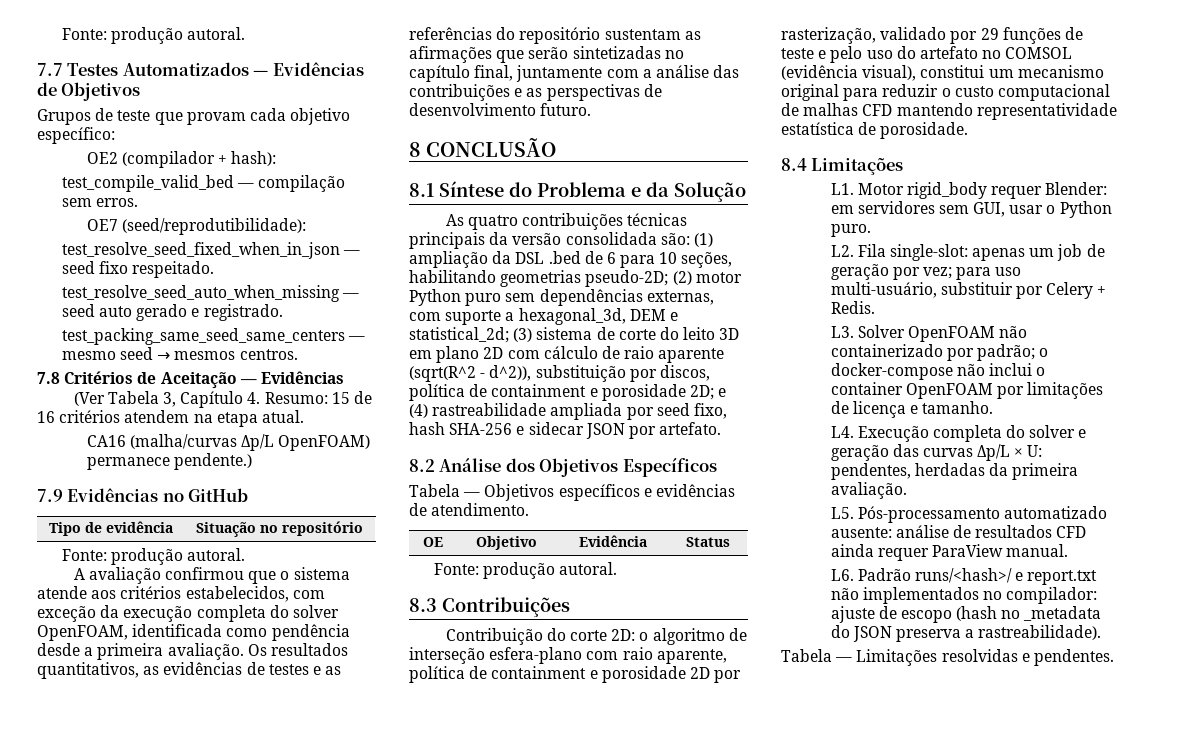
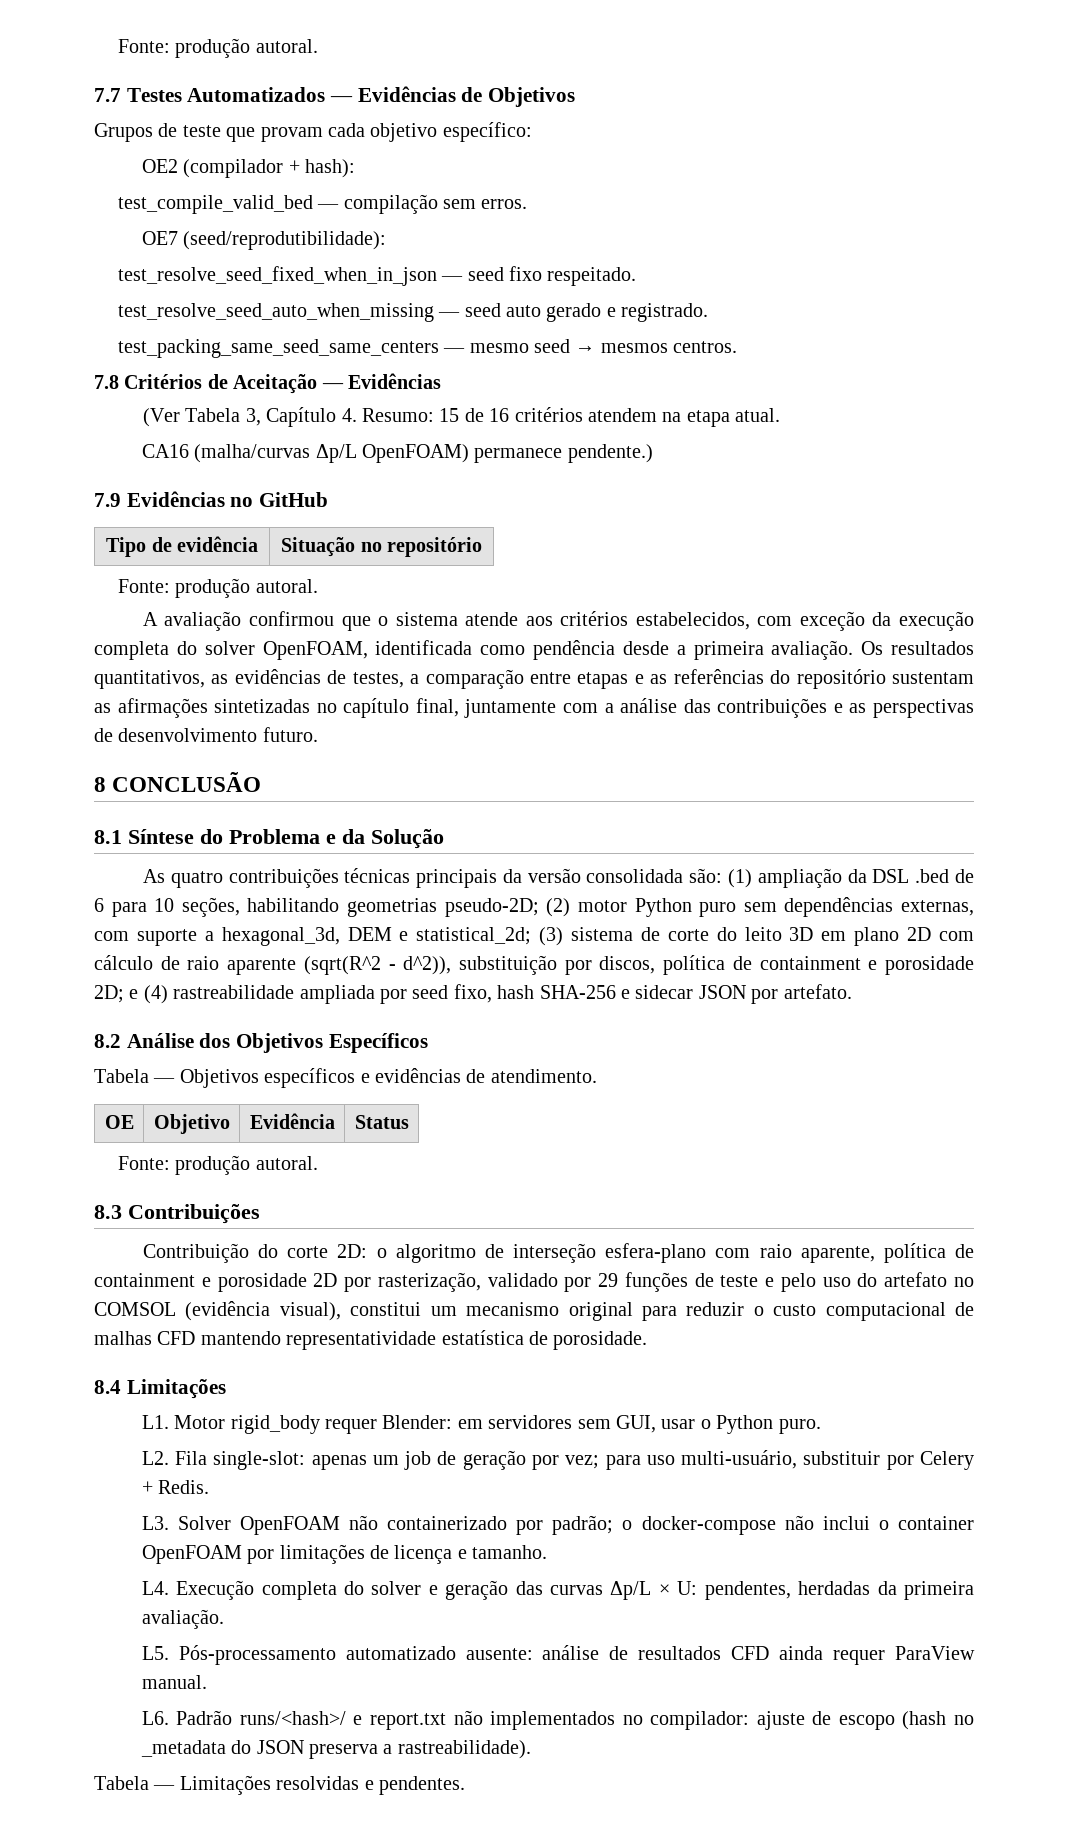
- Os resultados quantitativos, as evidências de testes e as referências do repositório sustentam as afirmações que serão sintetizadas no capítulo final, juntamente com a análise das contribuições e as perspectivas de desenvolvimento futuro.
+ Os resultados quantitativos, as evidências de testes, a comparação entre etapas e as referências do repositório sustentam as afirmações sintetizadas no capítulo final, juntamente com a análise das contribuições e as perspectivas de desenvolvimento futuro.

